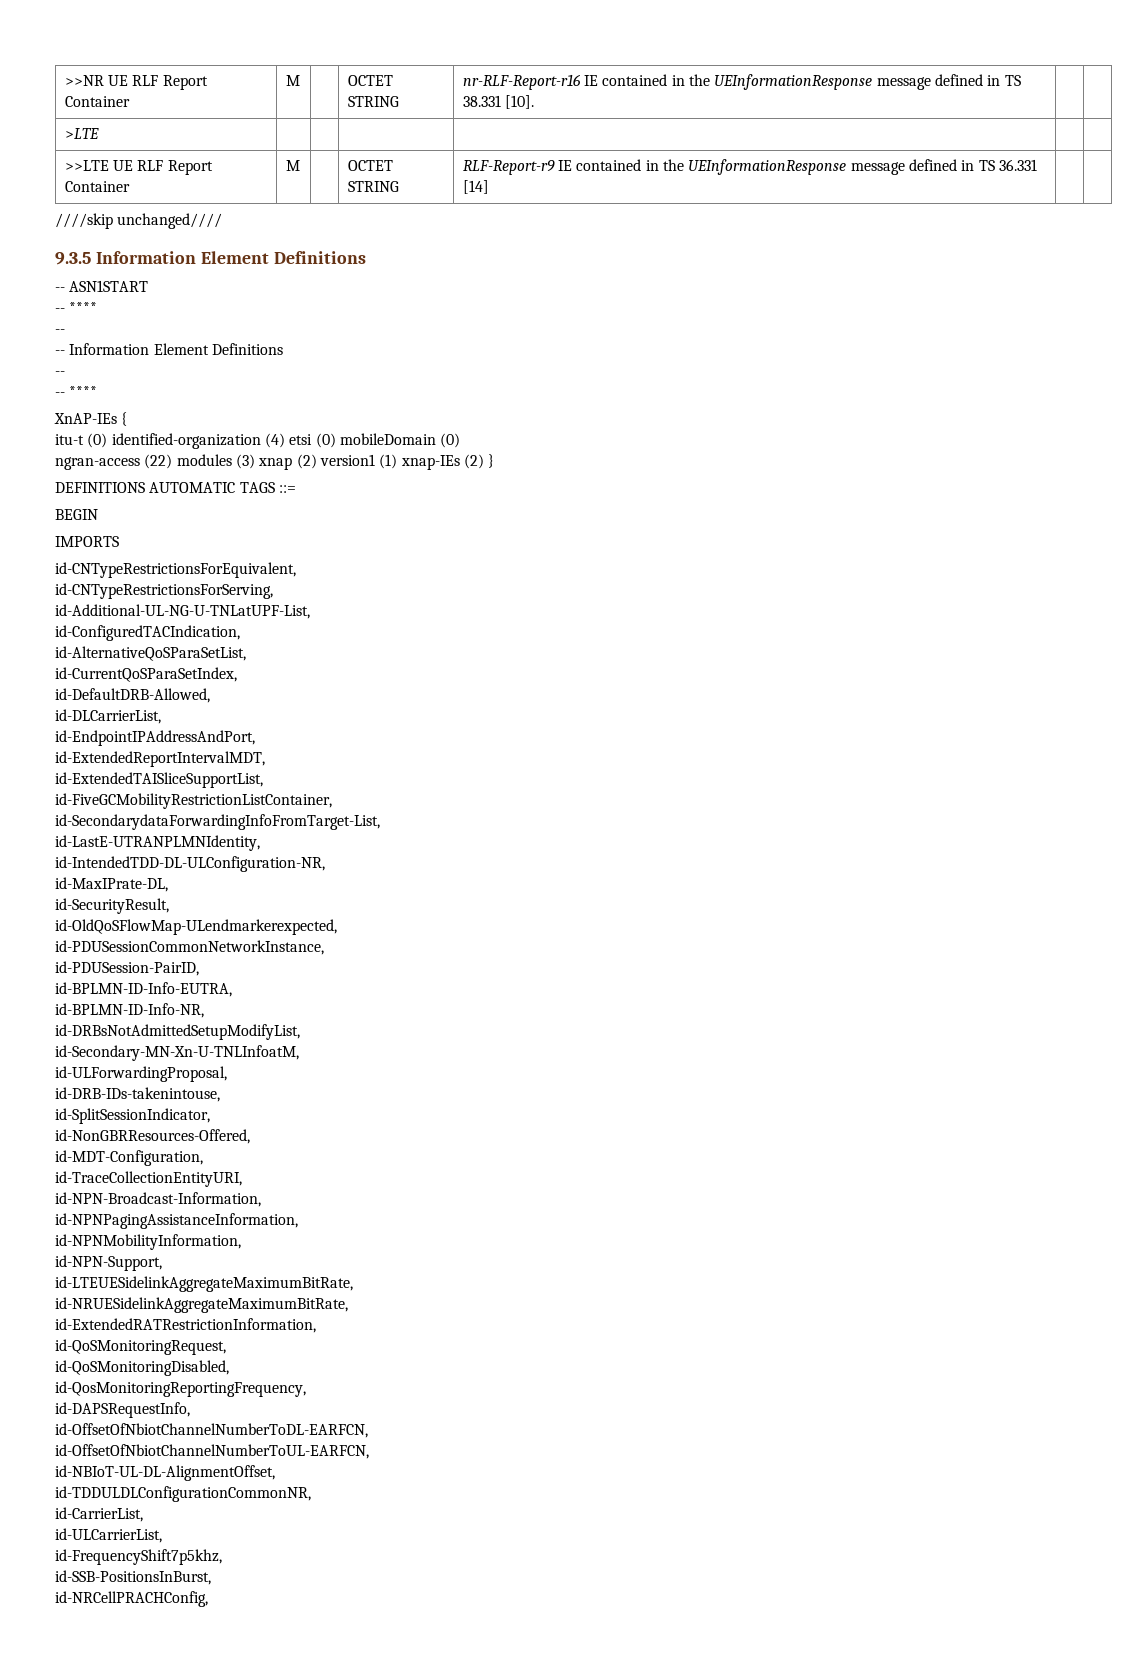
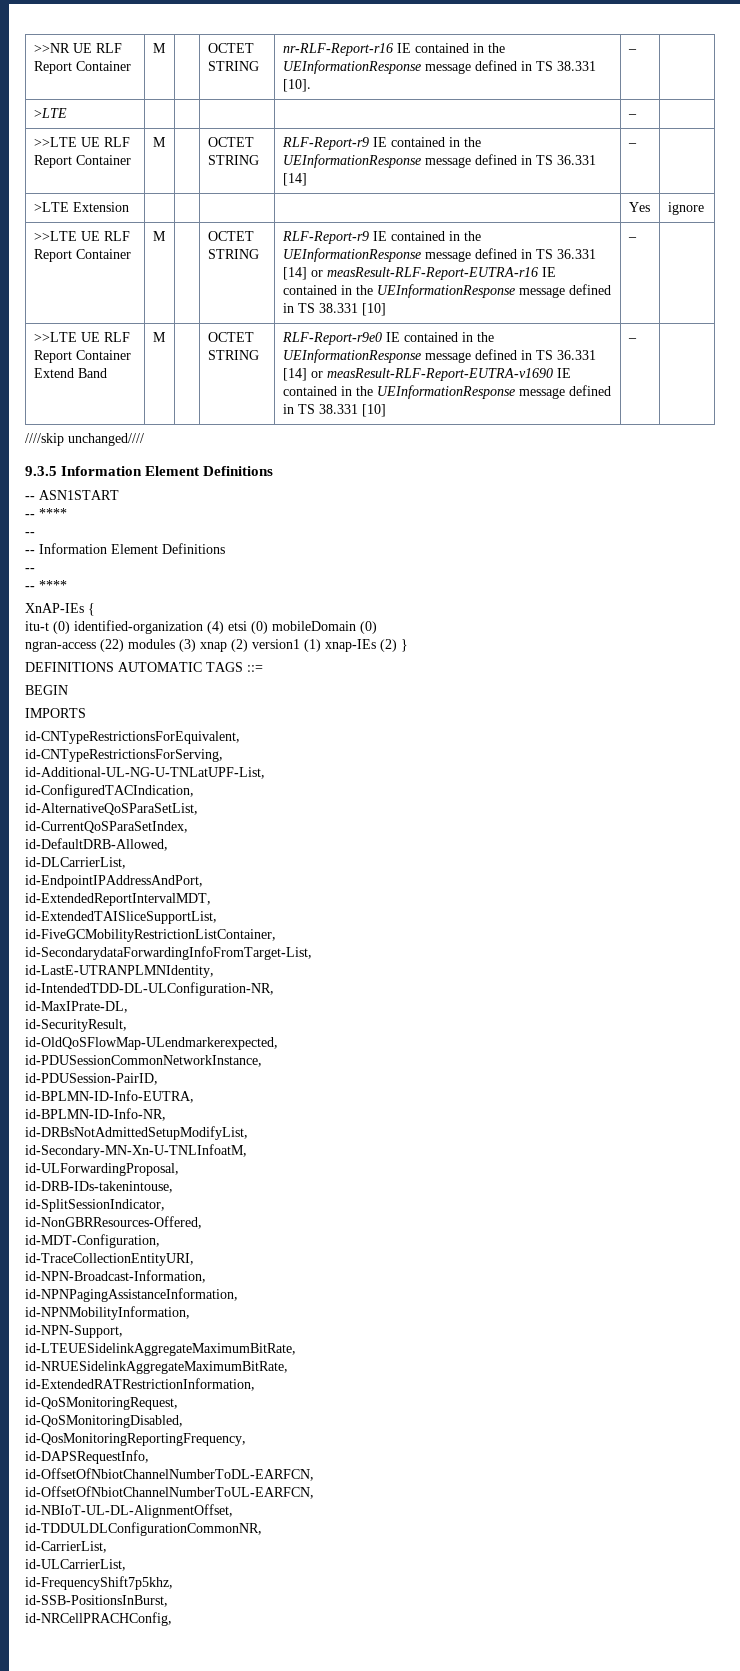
- >>NR UE RLF Report Container | M | | OCTET STRING | nr-RLF-Report-r16 IE contained in the UEInformationResponse message defined in TS 38.331 [10]. | |
+ >>NR UE RLF Report Container | M | | OCTET STRING | nr-RLF-Report-r16 IE contained in the UEInformationResponse message defined in TS 38.331 [10]. | – |
- >LTE | | | | | |
+ >LTE | | | | | – |
- >>LTE UE RLF Report Container | M | | OCTET STRING | RLF-Report-r9 IE contained in the UEInformationResponse message defined in TS 36.331 [14] | |
+ >>LTE UE RLF Report Container | M | | OCTET STRING | RLF-Report-r9 IE contained in the UEInformationResponse message defined in TS 36.331 [14] | – |
+ >LTE Extension | | | | | Yes | ignore
+ >>LTE UE RLF Report Container | M | | OCTET STRING | RLF-Report-r9 IE contained in the UEInformationResponse message defined in TS 36.331 [14] or measResult-RLF-Report-EUTRA-r16 IE contained in the UEInformationResponse message defined in TS 38.331 [10] | – |
+ >>LTE UE RLF Report Container Extend Band | M | | OCTET STRING | RLF-Report-r9e0 IE contained in the UEInformationResponse message defined in TS 36.331 [14] or measResult-RLF-Report-EUTRA-v1690 IE contained in the UEInformationResponse message defined in TS 38.331 [10] | – |

